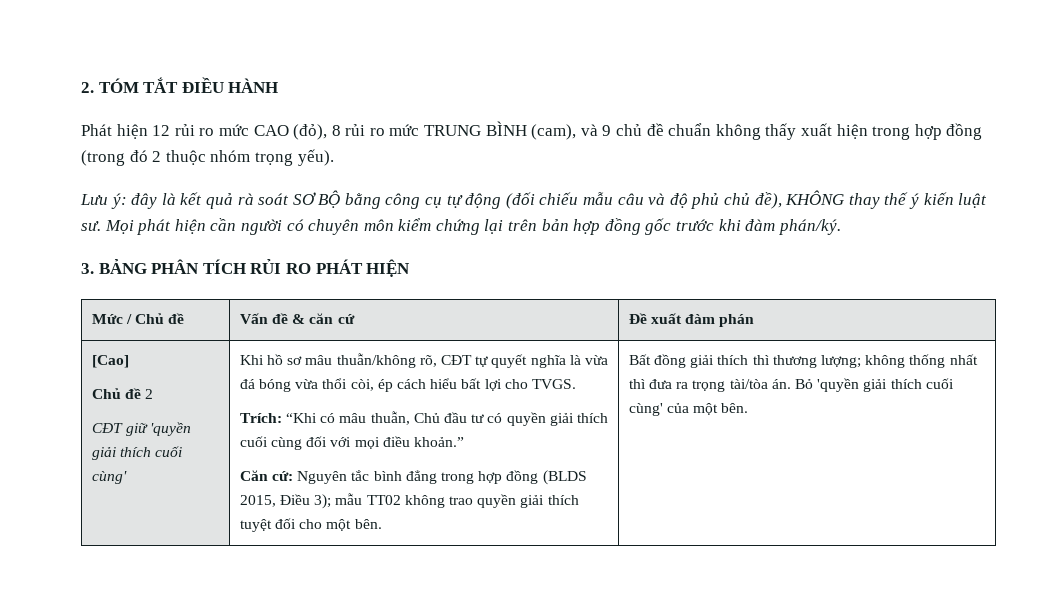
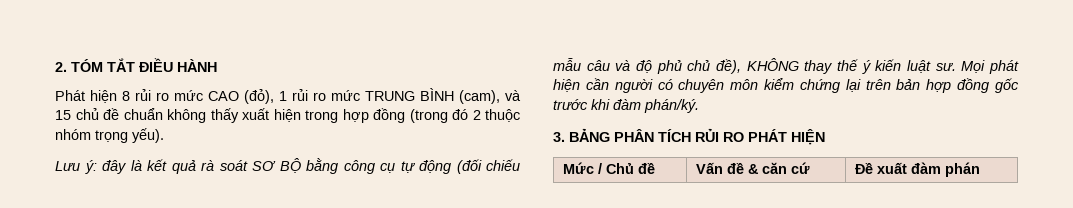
- Phát hiện 12 rủi ro mức CAO (đỏ), 8 rủi ro mức TRUNG BÌNH (cam), và 9 chủ đề chuẩn không thấy xuất hiện trong hợp đồng (trong đó 2 thuộc nhóm trọng yếu).
+ Phát hiện 8 rủi ro mức CAO (đỏ), 1 rủi ro mức TRUNG BÌNH (cam), và 15 chủ đề chuẩn không thấy xuất hiện trong hợp đồng (trong đó 2 thuộc nhóm trọng yếu).
- [Cao]
- Chủ đề 2
- CĐT giữ 'quyền giải thích cuối cùng' | Khi hồ sơ mâu thuẫn/không rõ, CĐT tự quyết nghĩa là vừa đá bóng vừa thổi còi, ép cách hiểu bất lợi cho TVGS.
- Trích: “Khi có mâu thuẫn, Chủ đầu tư có quyền giải thích cuối cùng đối với mọi điều khoản.”
- Căn cứ: Nguyên tắc bình đẳng trong hợp đồng (BLDS 2015, Điều 3); mẫu TT02 không trao quyền giải thích tuyệt đối cho một bên. | Bất đồng giải thích thì thương lượng; không thống nhất thì đưa ra trọng tài/tòa án. Bỏ 'quyền giải thích cuối cùng' của một bên.

